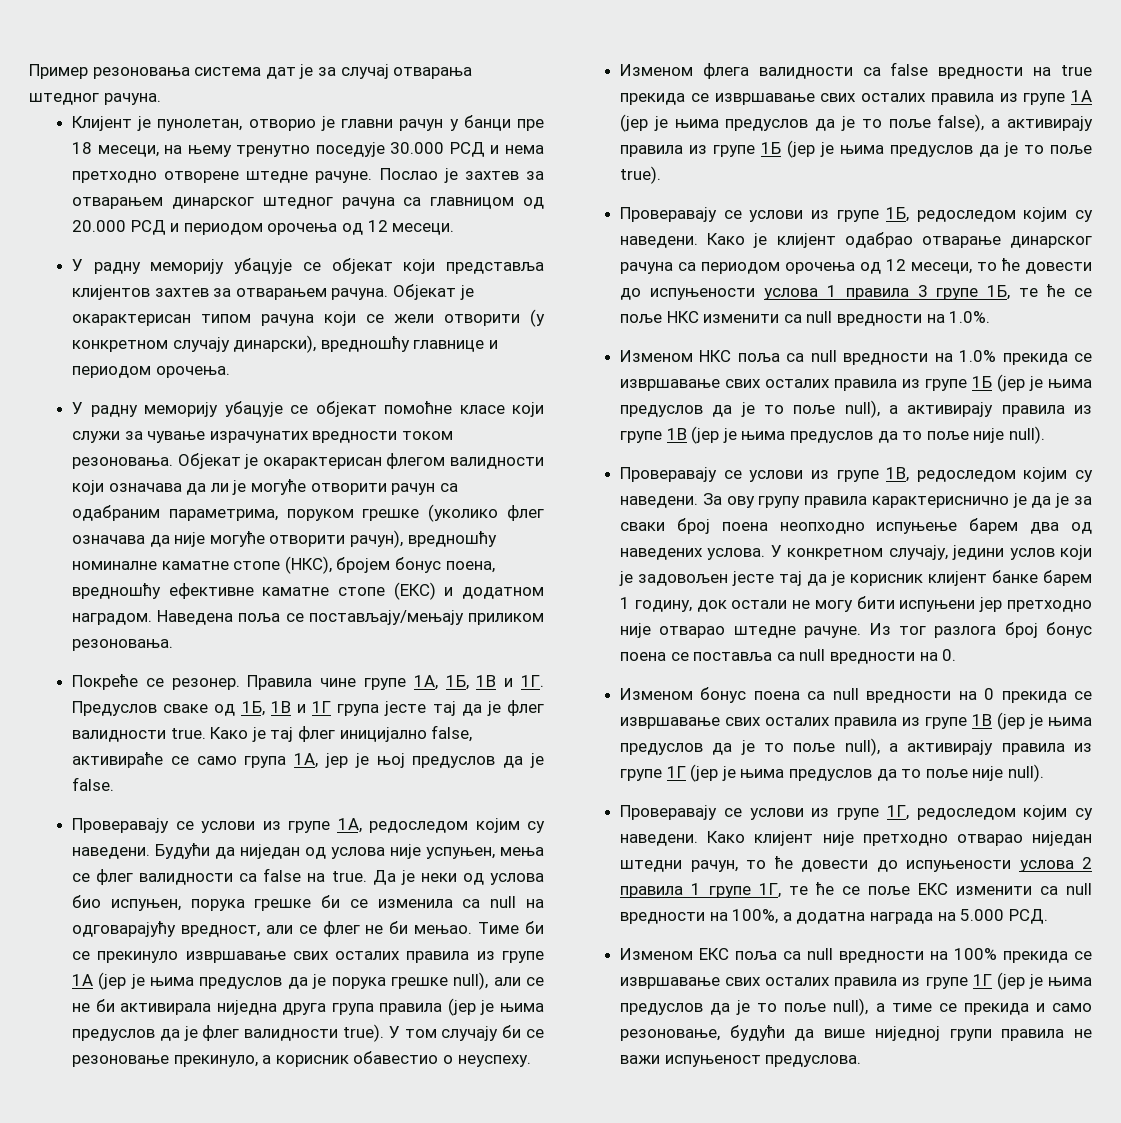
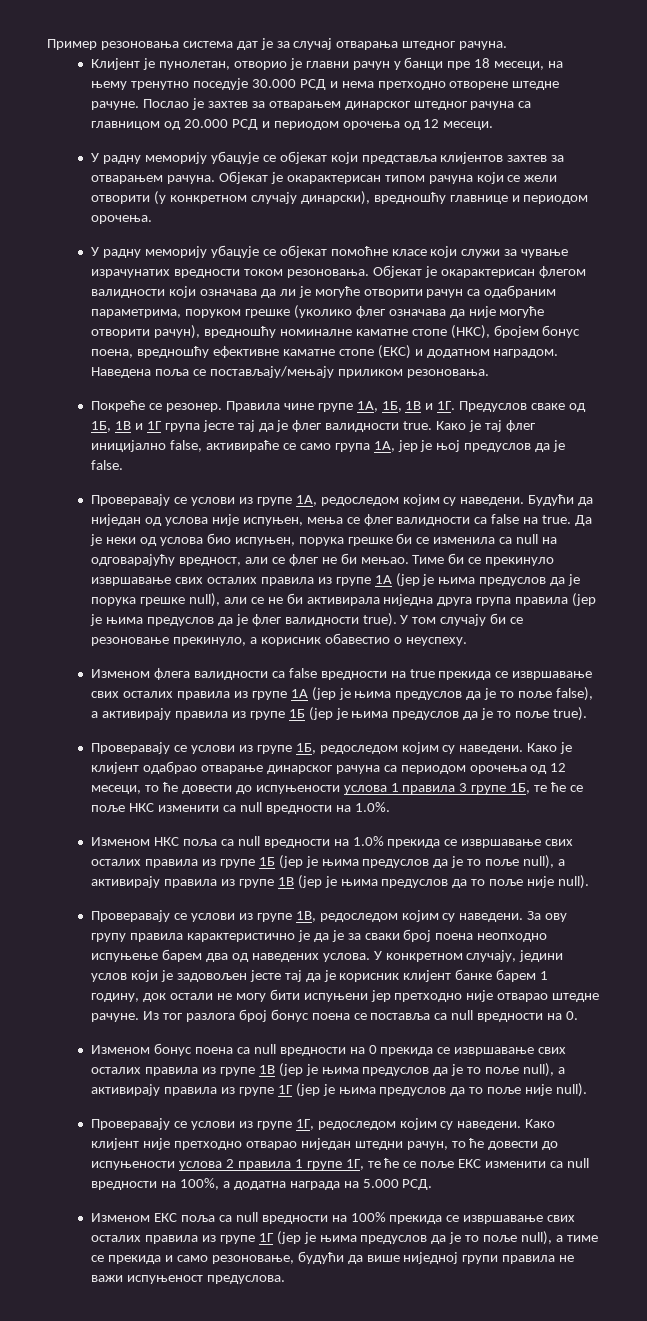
- Будући да ниједан од услова није успуњен, мења се флег валидности са false на true.
+ Будући да ниједан од услова није испуњен, мења се флег валидности са false на true.
- За ову групу правила карактериснично је да је за сваки број поена неопходно испуњење барем два од наведених услова.
+ За ову групу правила карактеристично је да је за сваки број поена неопходно испуњење барем два од наведених услова.

